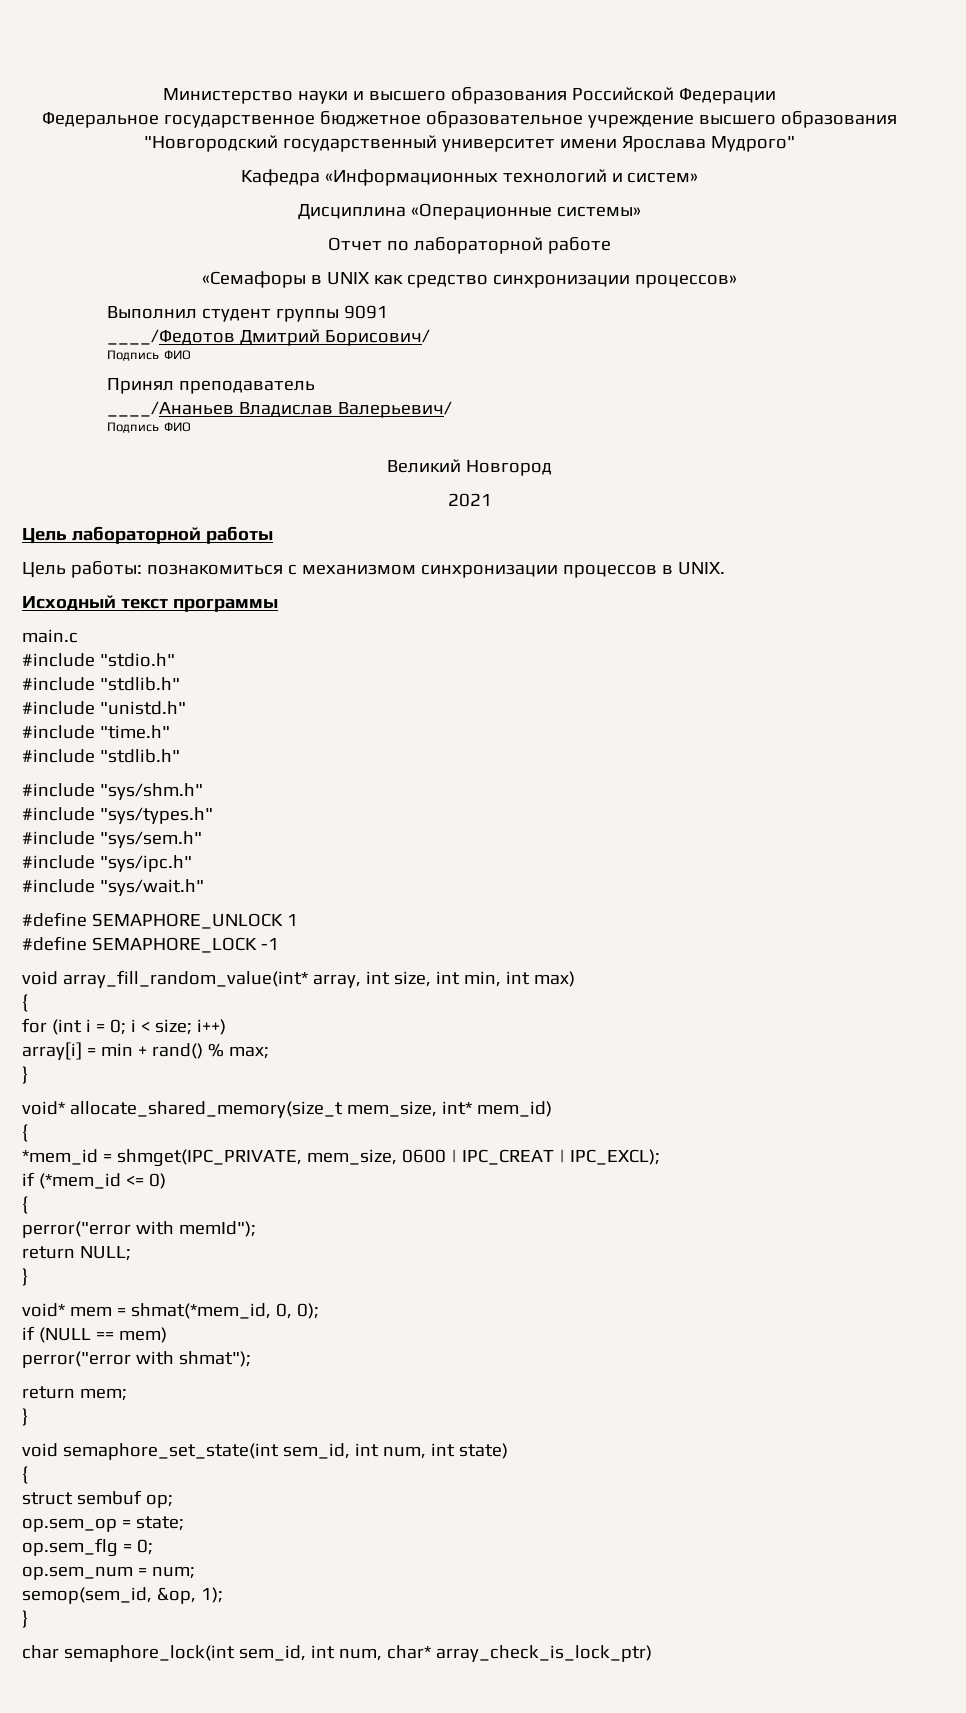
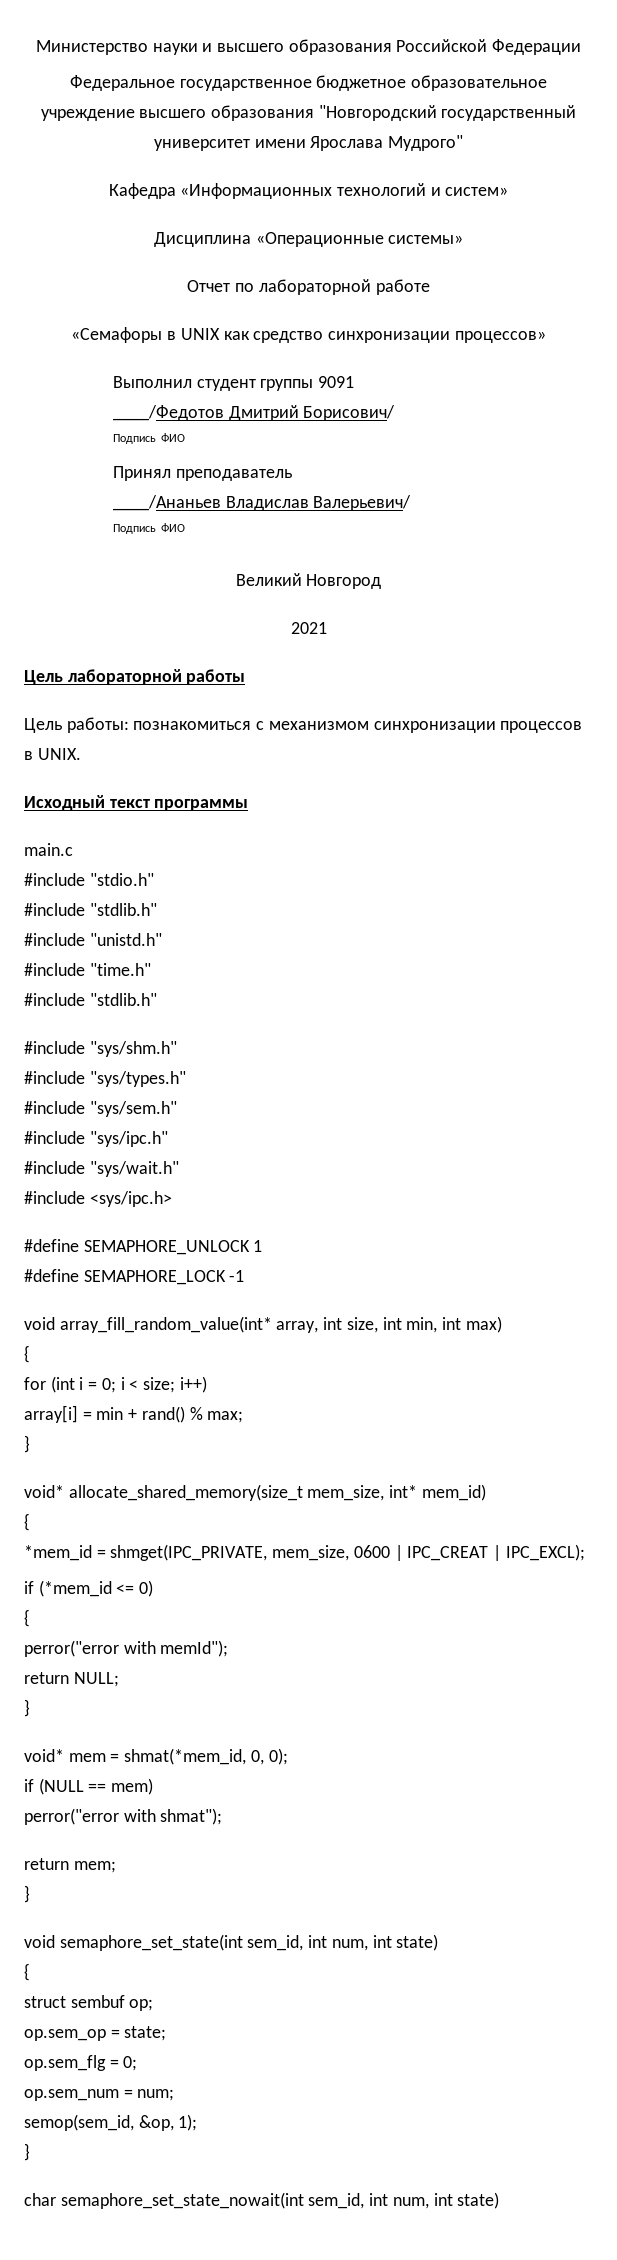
+ #include <sys/ipc.h>
- char semaphore_lock(int sem_id, int num, char* array_check_is_lock_ptr)
+ char semaphore_set_state_nowait(int sem_id, int num, int state)

